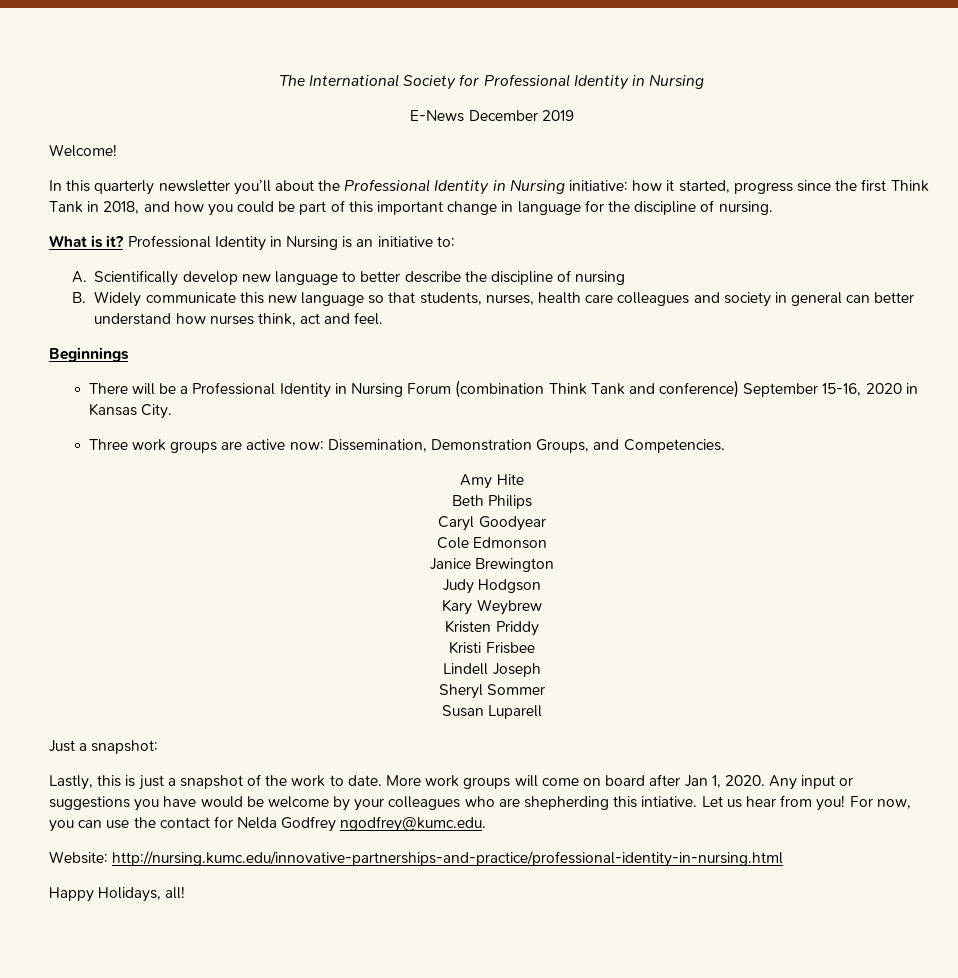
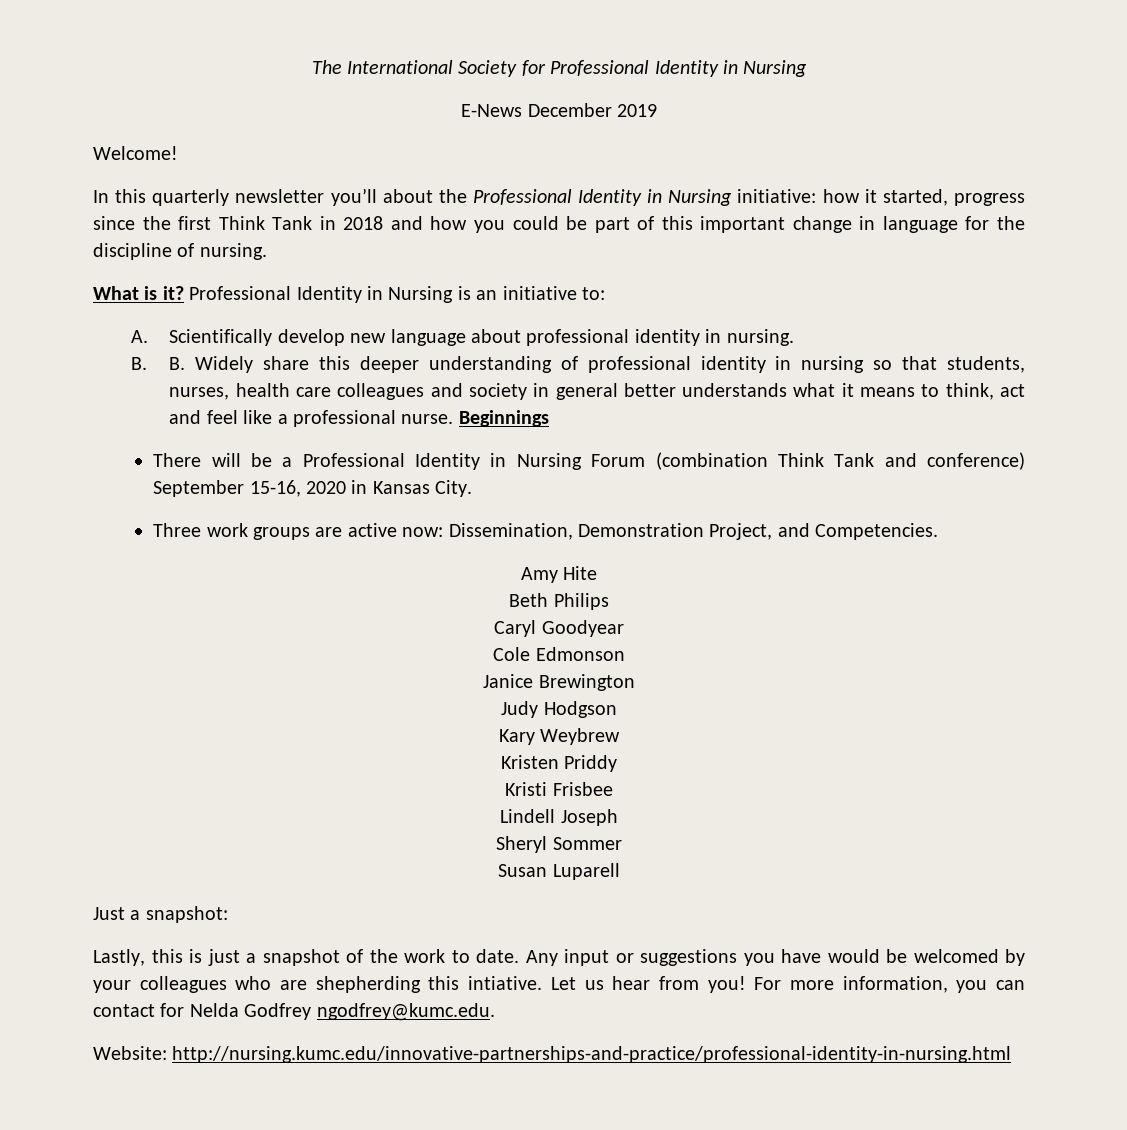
- In this quarterly newsletter you’ll about the Professional Identity in Nursing initiative: how it started, progress since the first Think Tank in 2018, and how you could be part of this important change in language for the discipline of nursing.
+ In this quarterly newsletter you’ll about the Professional Identity in Nursing initiative: how it started, progress since the first Think Tank in 2018 and how you could be part of this important change in language for the discipline of nursing.
- A. Scientifically develop new language to better describe the discipline of nursing
- B. Widely communicate this new language so that students, nurses, health care colleagues and society in general can better understand how nurses think, act and feel.
- Beginnings
+ A. Scientifically develop new language about professional identity in nursing.
+ B. B. Widely share this deeper understanding of professional identity in nursing so that students, nurses, health care colleagues and society in general better understands what it means to think, act and feel like a professional nurse. Beginnings
- Three work groups are active now: Dissemination, Demonstration Groups, and Competencies.
+ Three work groups are active now: Dissemination, Demonstration Project, and Competencies.
- More work groups will come on board after Jan 1, 2020.
- Any input or suggestions you have would be welcome by your colleagues who are shepherding this intiative.
+ Any input or suggestions you have would be welcomed by your colleagues who are shepherding this intiative.
- For now, you can use the contact for Nelda Godfrey ngodfrey@kumc.edu.
+ For more information, you can contact for Nelda Godfrey ngodfrey@kumc.edu.
- Happy Holidays, all!

